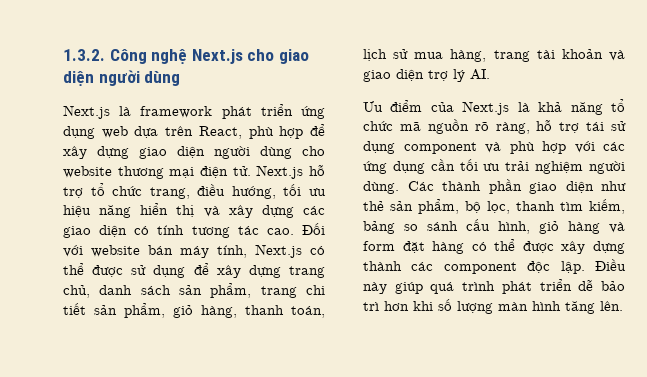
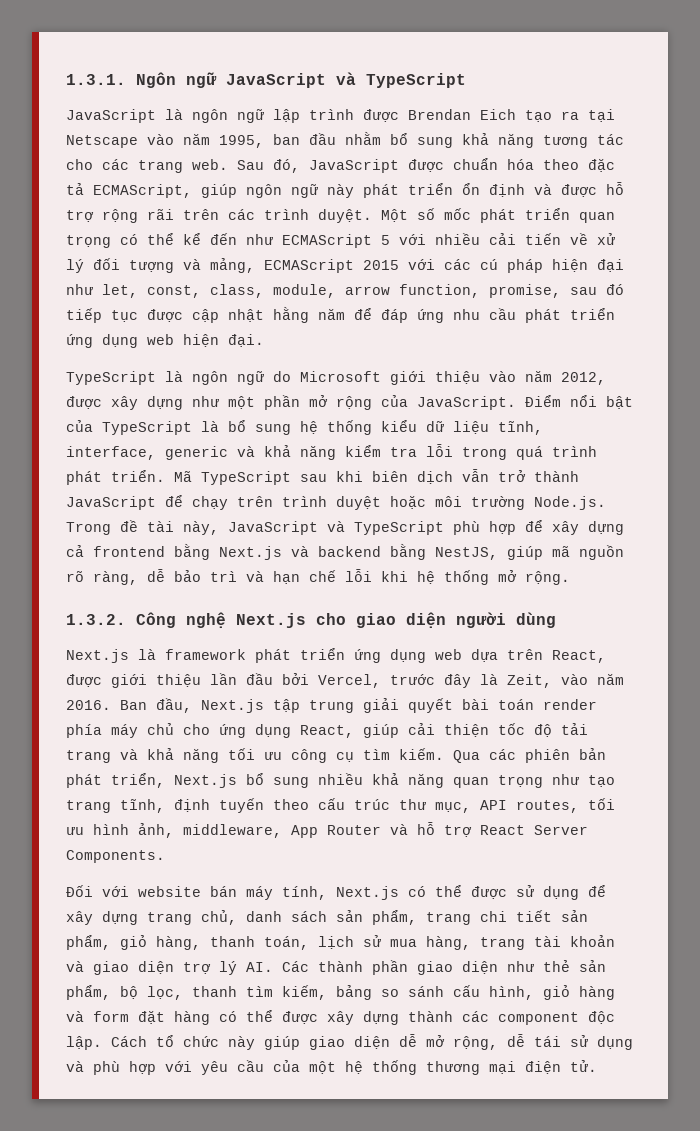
+ 1.3.1. Ngôn ngữ JavaScript và TypeScript
+ JavaScript là ngôn ngữ lập trình được Brendan Eich tạo ra tại Netscape vào năm 1995, ban đầu nhằm bổ sung khả năng tương tác cho các trang web. Sau đó, JavaScript được chuẩn hóa theo đặc tả ECMAScript, giúp ngôn ngữ này phát triển ổn định và được hỗ trợ rộng rãi trên các trình duyệt. Một số mốc phát triển quan trọng có thể kể đến như ECMAScript 5 với nhiều cải tiến về xử lý đối tượng và mảng, ECMAScript 2015 với các cú pháp hiện đại như let, const, class, module, arrow function, promise, sau đó tiếp tục được cập nhật hằng năm để đáp ứng nhu cầu phát triển ứng dụng web hiện đại.
+ TypeScript là ngôn ngữ do Microsoft giới thiệu vào năm 2012, được xây dựng như một phần mở rộng của JavaScript. Điểm nổi bật của TypeScript là bổ sung hệ thống kiểu dữ liệu tĩnh, interface, generic và khả năng kiểm tra lỗi trong quá trình phát triển. Mã TypeScript sau khi biên dịch vẫn trở thành JavaScript để chạy trên trình duyệt hoặc môi trường Node.js. Trong đề tài này, JavaScript và TypeScript phù hợp để xây dựng cả frontend bằng Next.js và backend bằng NestJS, giúp mã nguồn rõ ràng, dễ bảo trì và hạn chế lỗi khi hệ thống mở rộng.
- Next.js là framework phát triển ứng dụng web dựa trên React, phù hợp để xây dựng giao diện người dùng cho website thương mại điện tử. Next.js hỗ trợ tổ chức trang, điều hướng, tối ưu hiệu năng hiển thị và xây dựng các giao diện có tính tương tác cao. Đối với website bán máy tính, Next.js có thể được sử dụng để xây dựng trang chủ, danh sách sản phẩm, trang chi tiết sản phẩm, giỏ hàng, thanh toán, lịch sử mua hàng, trang tài khoản và giao diện trợ lý AI.
- Ưu điểm của Next.js là khả năng tổ chức mã nguồn rõ ràng, hỗ trợ tái sử dụng component và phù hợp với các ứng dụng cần tối ưu trải nghiệm người dùng. Các thành phần giao diện như thẻ sản phẩm, bộ lọc, thanh tìm kiếm, bảng so sánh cấu hình, giỏ hàng và form đặt hàng có thể được xây dựng thành các component độc lập.
+ Next.js là framework phát triển ứng dụng web dựa trên React, được giới thiệu lần đầu bởi Vercel, trước đây là Zeit, vào năm 2016. Ban đầu, Next.js tập trung giải quyết bài toán render phía máy chủ cho ứng dụng React, giúp cải thiện tốc độ tải trang và khả năng tối ưu công cụ tìm kiếm. Qua các phiên bản phát triển, Next.js bổ sung nhiều khả năng quan trọng như tạo trang tĩnh, định tuyến theo cấu trúc thư mục, API routes, tối ưu hình ảnh, middleware, App Router và hỗ trợ React Server Components.
+ Đối với website bán máy tính, Next.js có thể được sử dụng để xây dựng trang chủ, danh sách sản phẩm, trang chi tiết sản phẩm, giỏ hàng, thanh toán, lịch sử mua hàng, trang tài khoản và giao diện trợ lý AI. Các thành phần giao diện như thẻ sản phẩm, bộ lọc, thanh tìm kiếm, bảng so sánh cấu hình, giỏ hàng và form đặt hàng có thể được xây dựng thành các component độc lập.
- Điều này giúp quá trình phát triển dễ bảo trì hơn khi số lượng màn hình tăng lên.
+ Cách tổ chức này giúp giao diện dễ mở rộng, dễ tái sử dụng và phù hợp với yêu cầu của một hệ thống thương mại điện tử.

